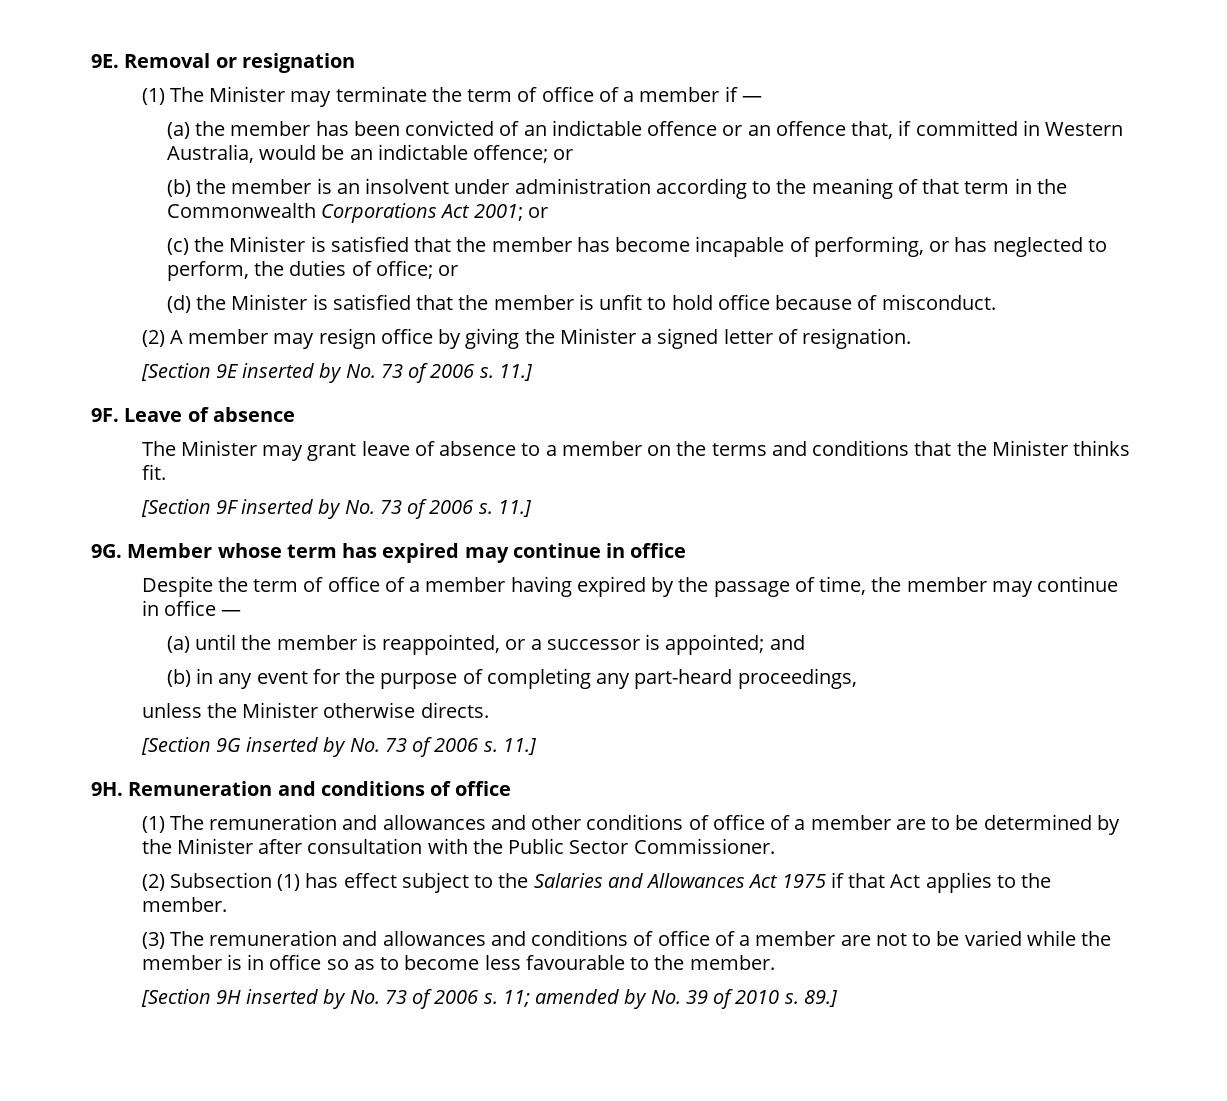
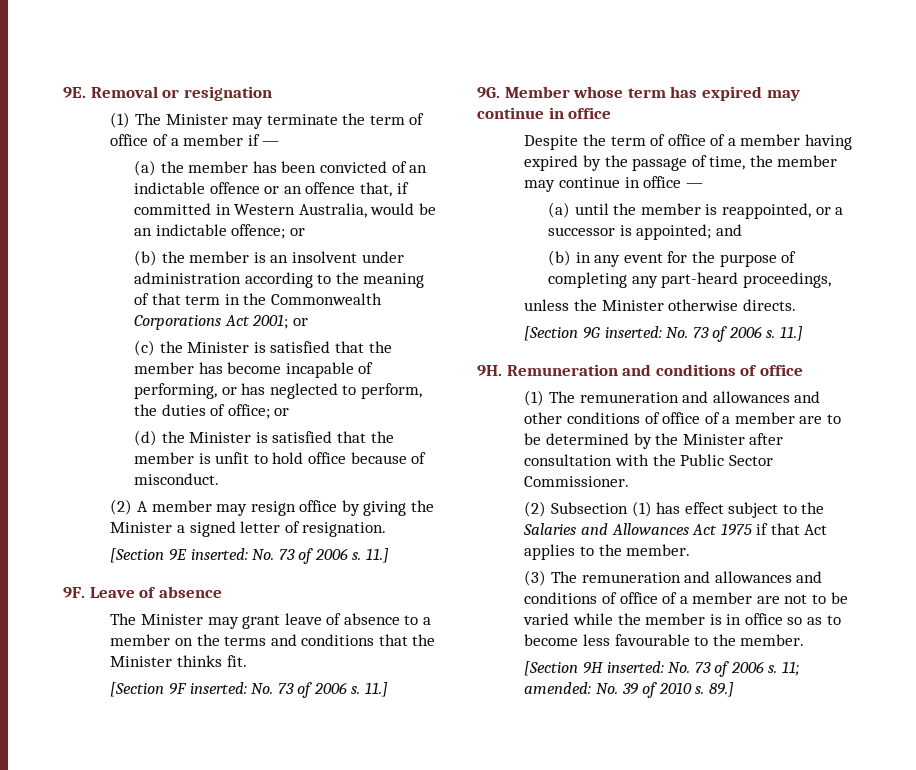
- [Section 9E inserted by No. 73 of 2006 s.
+ [Section 9E inserted: No. 73 of 2006 s.
- [Section 9F inserted by No. 73 of 2006 s.
+ [Section 9F inserted: No. 73 of 2006 s.
- [Section 9G inserted by No. 73 of 2006 s.
+ [Section 9G inserted: No. 73 of 2006 s.
- [Section 9H inserted by No. 73 of 2006 s.
+ [Section 9H inserted: No. 73 of 2006 s.
- 11; amended by No. 39 of 2010 s.
+ 11; amended: No. 39 of 2010 s.

